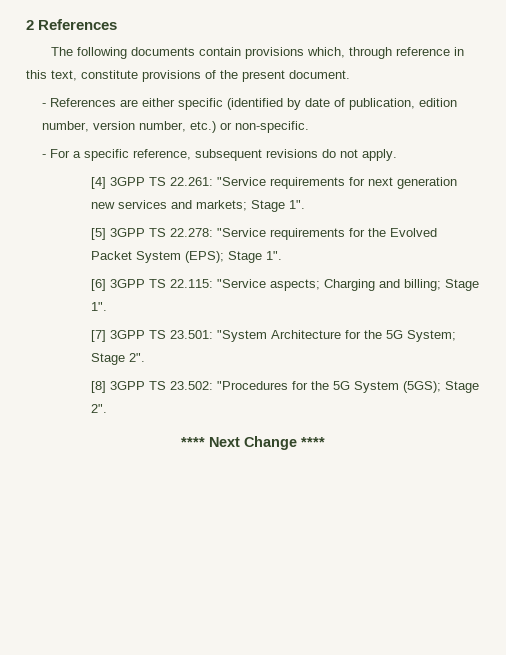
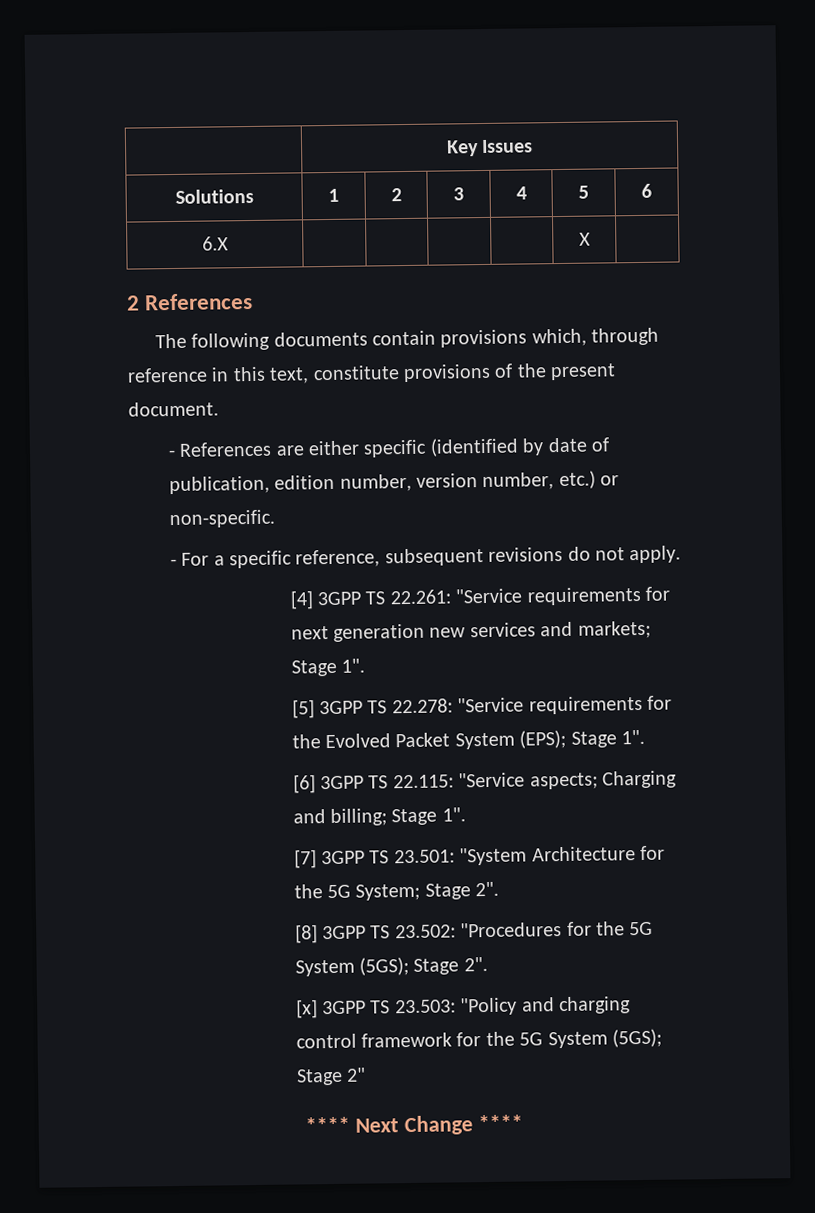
+ | Key Issues
+ Solutions | 1 | 2 | 3 | 4 | 5 | 6
+ 6.X | | | | | X |
+ [x] 3GPP TS 23.503: "Policy and charging control framework for the 5G System (5GS); Stage 2"

